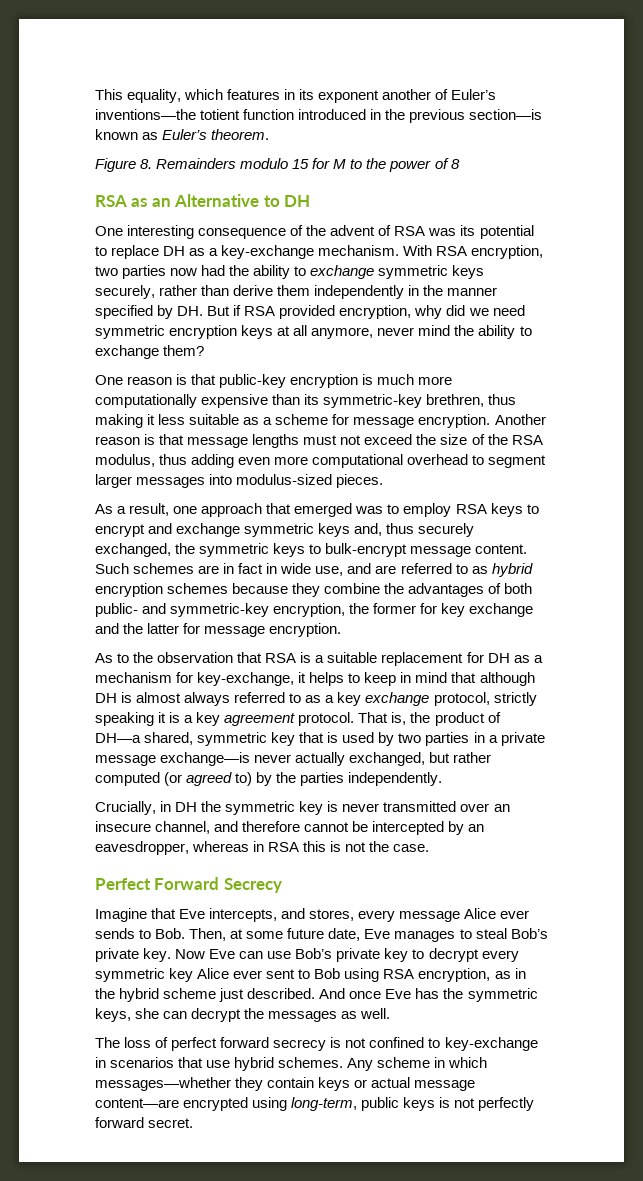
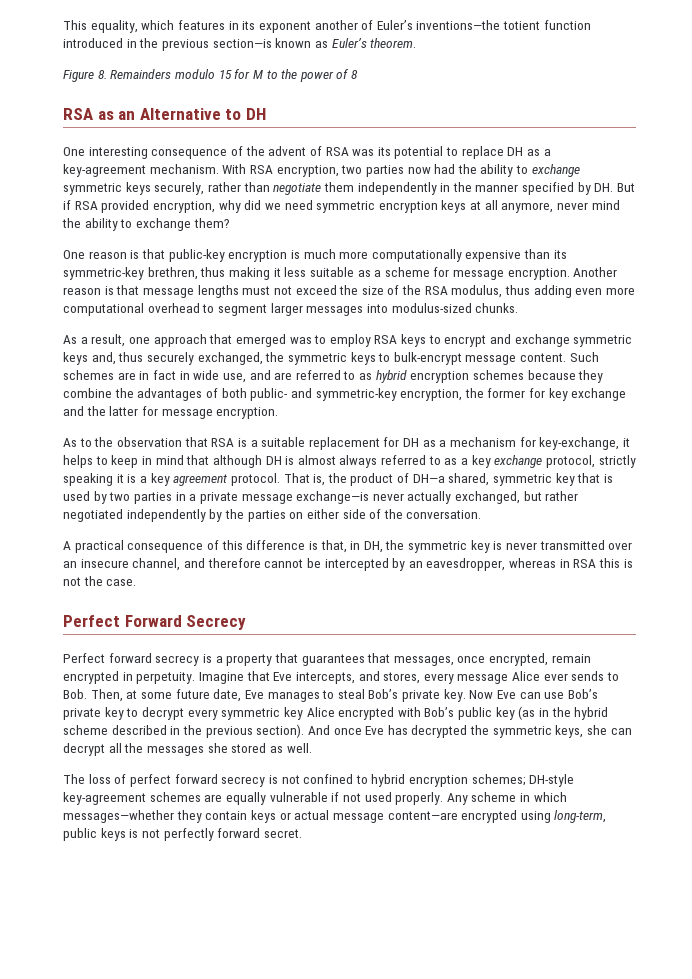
- One interesting consequence of the advent of RSA was its potential to replace DH as a key-exchange mechanism.
+ One interesting consequence of the advent of RSA was its potential to replace DH as a key-agreement mechanism.
- With RSA encryption, two parties now had the ability to exchange symmetric keys securely, rather than derive them independently in the manner specified by DH. But if RSA provided encryption, why did we need symmetric encryption keys at all anymore, never mind the ability to exchange them?
+ With RSA encryption, two parties now had the ability to exchange symmetric keys securely, rather than negotiate them independently in the manner specified by DH. But if RSA provided encryption, why did we need symmetric encryption keys at all anymore, never mind the ability to exchange them?
- Another reason is that message lengths must not exceed the size of the RSA modulus, thus adding even more computational overhead to segment larger messages into modulus-sized pieces.
+ Another reason is that message lengths must not exceed the size of the RSA modulus, thus adding even more computational overhead to segment larger messages into modulus-sized chunks.
- That is, the product of DH—a shared, symmetric key that is used by two parties in a private message exchange—is never actually exchanged, but rather computed (or agreed to) by the parties independently.
- Crucially, in DH the symmetric key is never transmitted over an insecure channel, and therefore cannot be intercepted by an eavesdropper, whereas in RSA this is not the case.
+ That is, the product of DH—a shared, symmetric key that is used by two parties in a private message exchange—is never actually exchanged, but rather negotiated independently by the parties on either side of the conversation.
+ A practical consequence of this difference is that, in DH, the symmetric key is never transmitted over an insecure channel, and therefore cannot be intercepted by an eavesdropper, whereas in RSA this is not the case.
+ Perfect forward secrecy is a property that guarantees that messages, once encrypted, remain encrypted in perpetuity.
- Now Eve can use Bob’s private key to decrypt every symmetric key Alice ever sent to Bob using RSA encryption, as in the hybrid scheme just described.
+ Now Eve can use Bob’s private key to decrypt every symmetric key Alice encrypted with Bob’s public key (as in the hybrid scheme described in the previous section).
- And once Eve has the symmetric keys, she can decrypt the messages as well.
+ And once Eve has decrypted the symmetric keys, she can decrypt all the messages she stored as well.
- The loss of perfect forward secrecy is not confined to key-exchange in scenarios that use hybrid schemes.
+ The loss of perfect forward secrecy is not confined to hybrid encryption schemes; DH-style key-agreement schemes are equally vulnerable if not used properly.

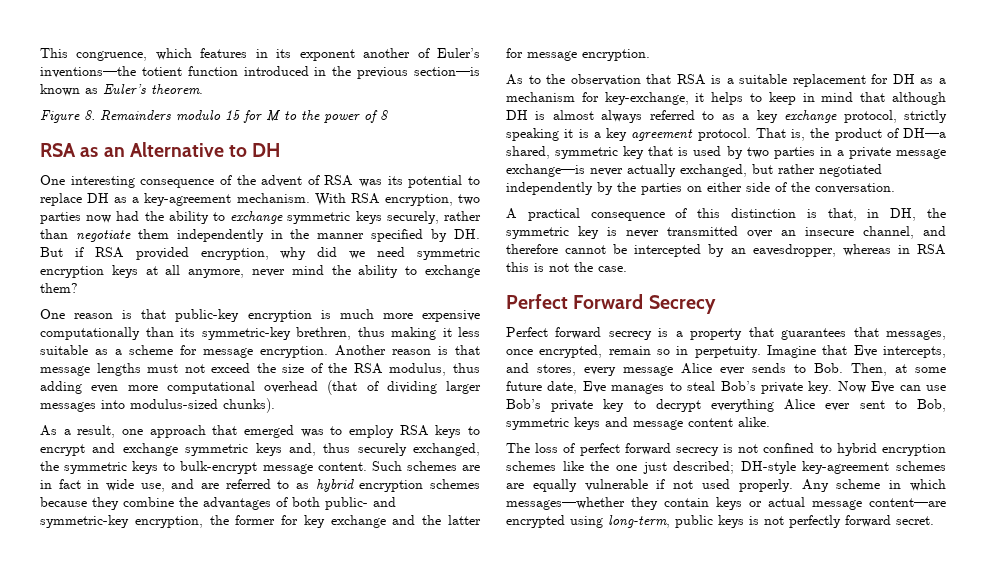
- This equality, which features in its exponent another of Euler’s inventions—the totient function introduced in the previous section—is known as Euler’s theorem.
+ This congruence, which features in its exponent another of Euler’s inventions—the totient function introduced in the previous section—is known as Euler’s theorem.
- One reason is that public-key encryption is much more computationally expensive than its symmetric-key brethren, thus making it less suitable as a scheme for message encryption.
+ One reason is that public-key encryption is much more expensive computationally than its symmetric-key brethren, thus making it less suitable as a scheme for message encryption.
- Another reason is that message lengths must not exceed the size of the RSA modulus, thus adding even more computational overhead to segment larger messages into modulus-sized chunks.
+ Another reason is that message lengths must not exceed the size of the RSA modulus, thus adding even more computational overhead (that of dividing larger messages into modulus-sized chunks).
- A practical consequence of this difference is that, in DH, the symmetric key is never transmitted over an insecure channel, and therefore cannot be intercepted by an eavesdropper, whereas in RSA this is not the case.
+ A practical consequence of this distinction is that, in DH, the symmetric key is never transmitted over an insecure channel, and therefore cannot be intercepted by an eavesdropper, whereas in RSA this is not the case.
- Perfect forward secrecy is a property that guarantees that messages, once encrypted, remain encrypted in perpetuity.
+ Perfect forward secrecy is a property that guarantees that messages, once encrypted, remain so in perpetuity.
- Now Eve can use Bob’s private key to decrypt every symmetric key Alice encrypted with Bob’s public key (as in the hybrid scheme described in the previous section). And once Eve has decrypted the symmetric keys, she can decrypt all the messages she stored as well.
+ Now Eve can use Bob’s private key to decrypt everything Alice ever sent to Bob, symmetric keys and message content alike.
- The loss of perfect forward secrecy is not confined to hybrid encryption schemes; DH-style key-agreement schemes are equally vulnerable if not used properly.
+ The loss of perfect forward secrecy is not confined to hybrid encryption schemes like the one just described; DH-style key-agreement schemes are equally vulnerable if not used properly.

